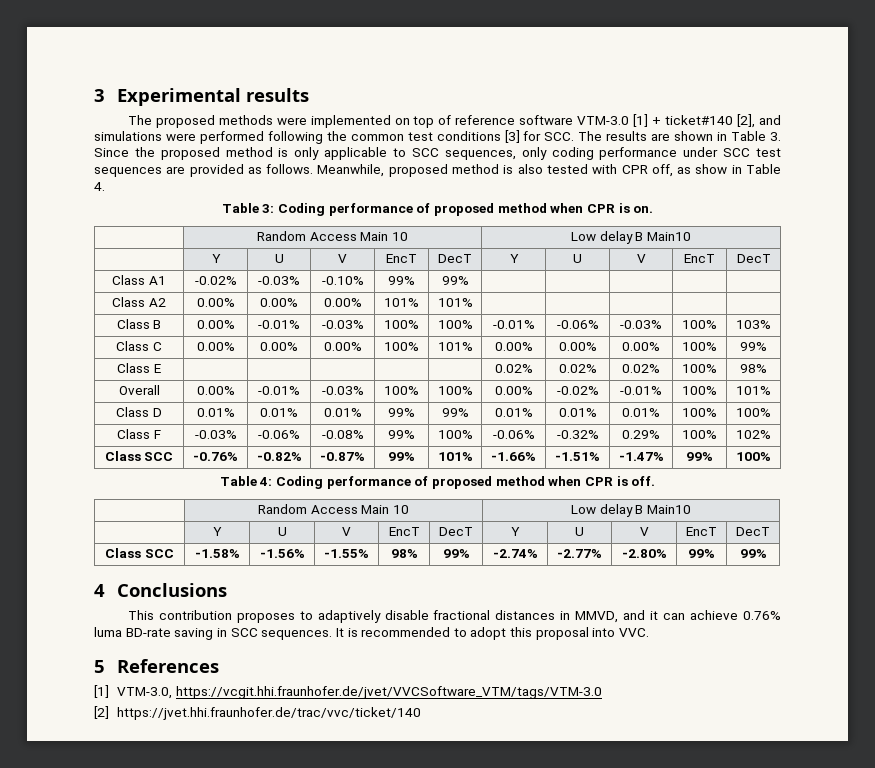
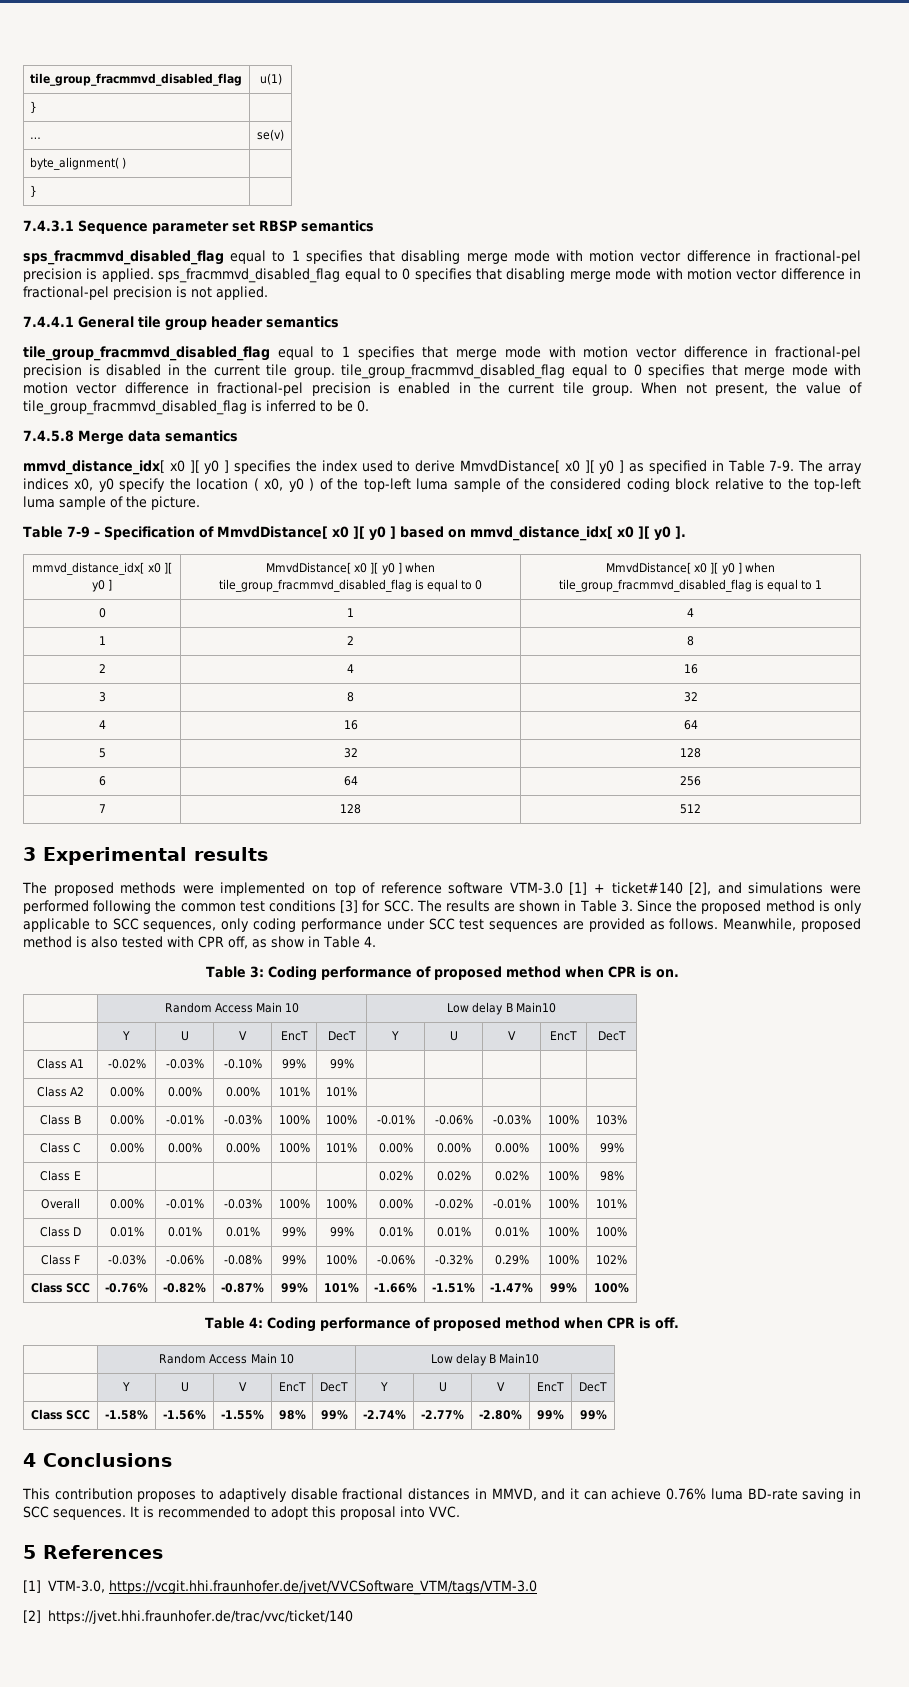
+ tile_group_fracmmvd_disabled_flag | u(1)
+ } |
+ … | se(v)
+ byte_alignment( ) |
+ } |
+ 7.4.3.1 Sequence parameter set RBSP semantics
+ sps_fracmmvd_disabled_flag equal to 1 specifies that disabling merge mode with motion vector difference in fractional-pel precision is applied. sps_fracmmvd_disabled_flag equal to 0 specifies that disabling merge mode with motion vector difference in fractional-pel precision is not applied.
+ 7.4.4.1 General tile group header semantics
+ tile_group_fracmmvd_disabled_flag equal to 1 specifies that merge mode with motion vector difference in fractional-pel precision is disabled in the current tile group. tile_group_fracmmvd_disabled_flag equal to 0 specifies that merge mode with motion vector difference in fractional-pel precision is enabled in the current tile group. When not present, the value of tile_group_fracmmvd_disabled_flag is inferred to be 0.
+ 7.4.5.8 Merge data semantics
+ mmvd_distance_idx[ x0 ][ y0 ] specifies the index used to derive MmvdDistance[ x0 ][ y0 ] as specified in Table 7-9. The array indices x0, y0 specify the location ( x0, y0 ) of the top-left luma sample of the considered coding block relative to the top-left luma sample of the picture.
+ Table 7-9 – Specification of MmvdDistance[ x0 ][ y0 ] based on mmvd_distance_idx[ x0 ][ y0 ].
+ mmvd_distance_idx[ x0 ][ y0 ] | MmvdDistance[ x0 ][ y0 ] when tile_group_fracmmvd_disabled_flag is equal to 0 | MmvdDistance[ x0 ][ y0 ] when tile_group_fracmmvd_disabled_flag is equal to 1
+ 0 | 1 | 4
+ 1 | 2 | 8
+ 2 | 4 | 16
+ 3 | 8 | 32
+ 4 | 16 | 64
+ 5 | 32 | 128
+ 6 | 64 | 256
+ 7 | 128 | 512

